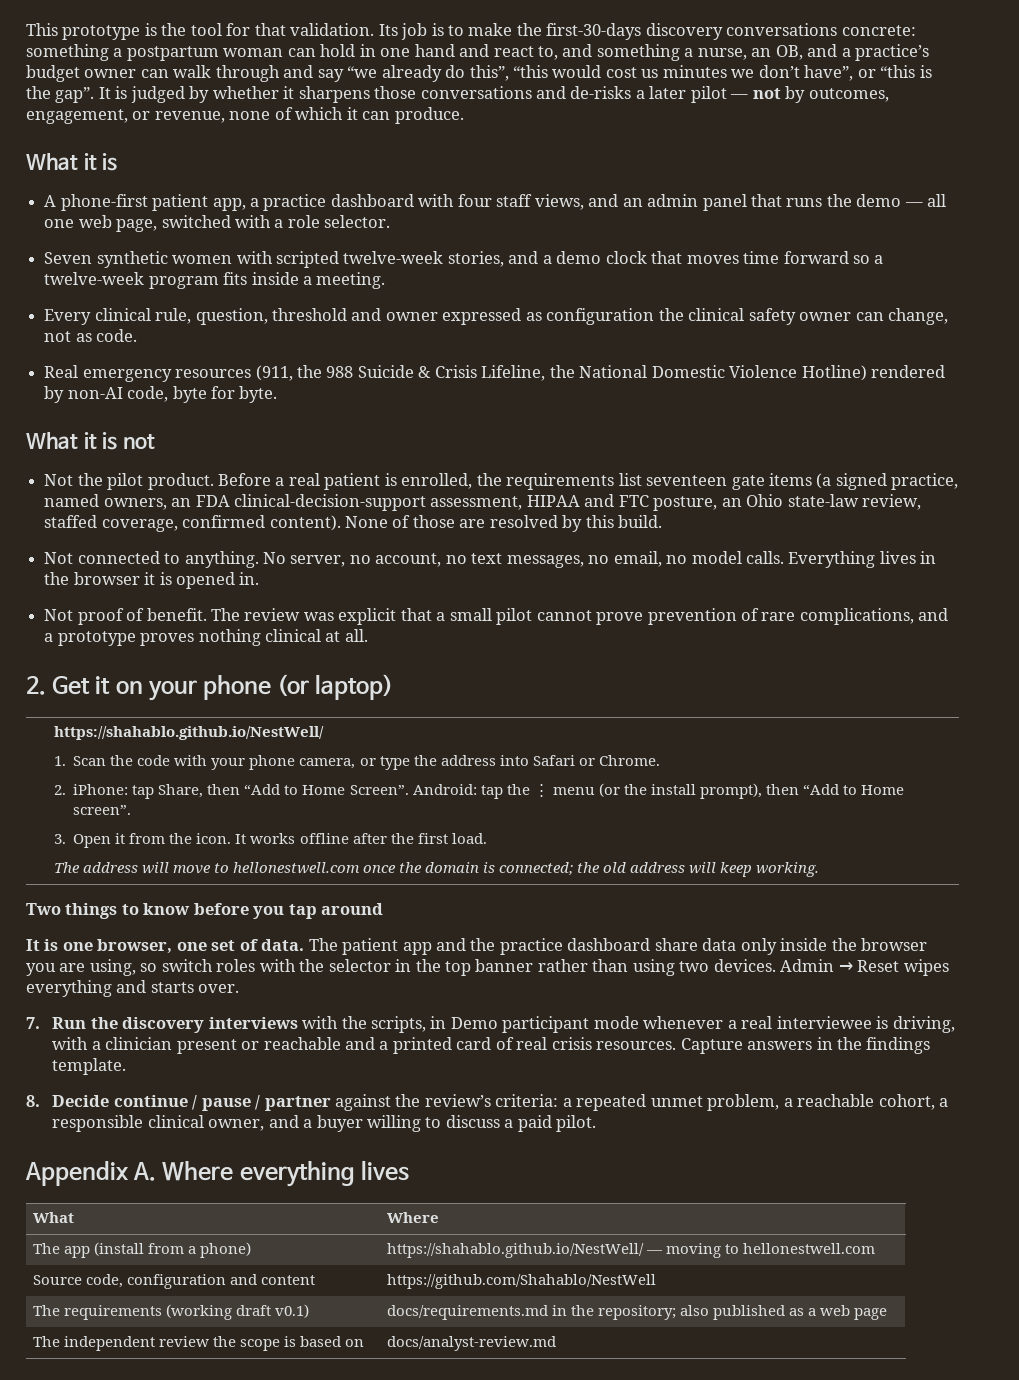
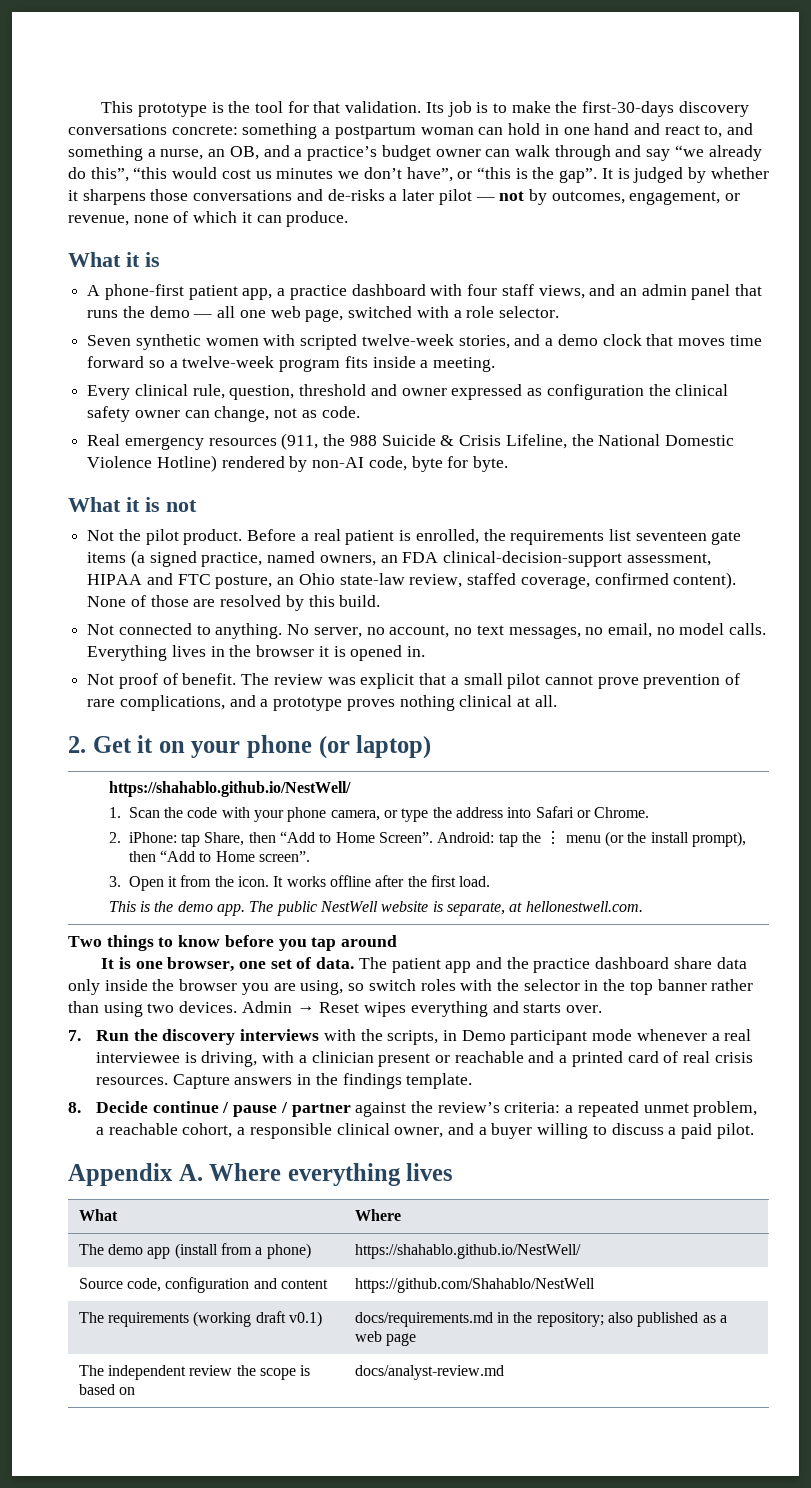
- The address will move to hellonestwell.com once the domain is connected; the old address will keep working.
+ This is the demo app. The public NestWell website is separate, at hellonestwell.com.
- The app (install from a phone) | https://shahablo.github.io/NestWell/ — moving to hellonestwell.com
+ The demo app (install from a phone) | https://shahablo.github.io/NestWell/

